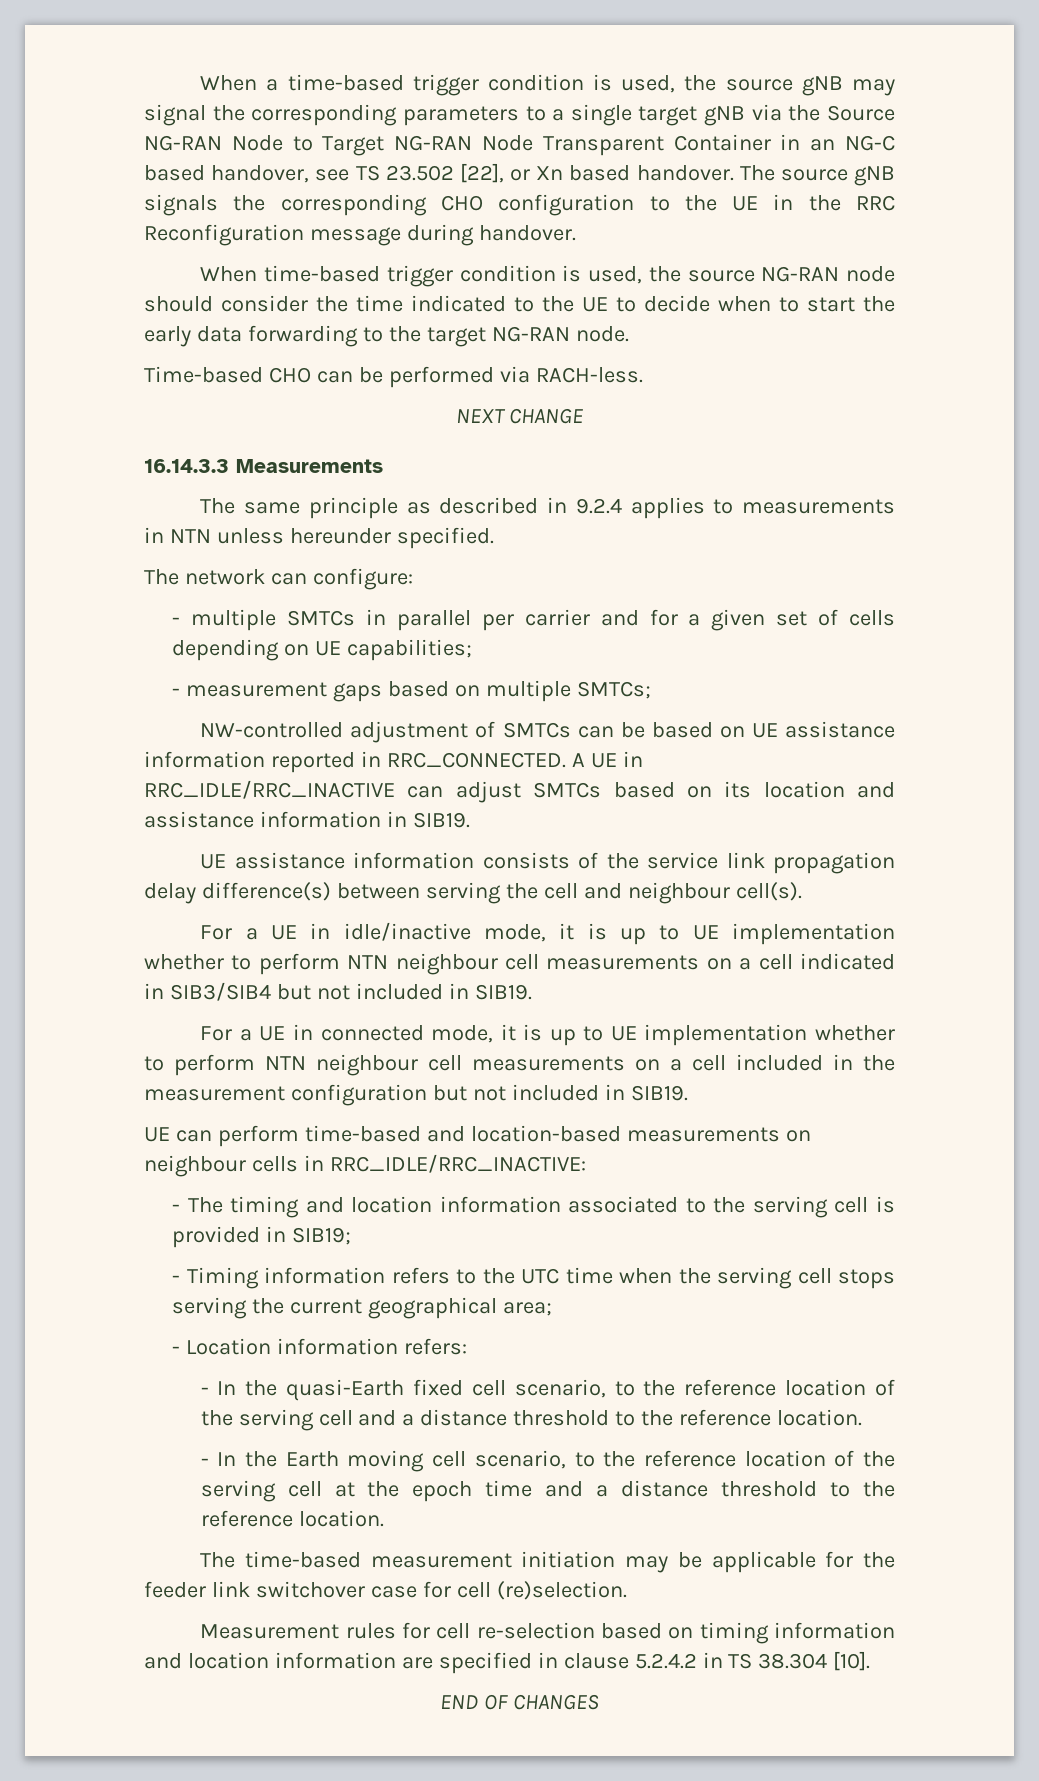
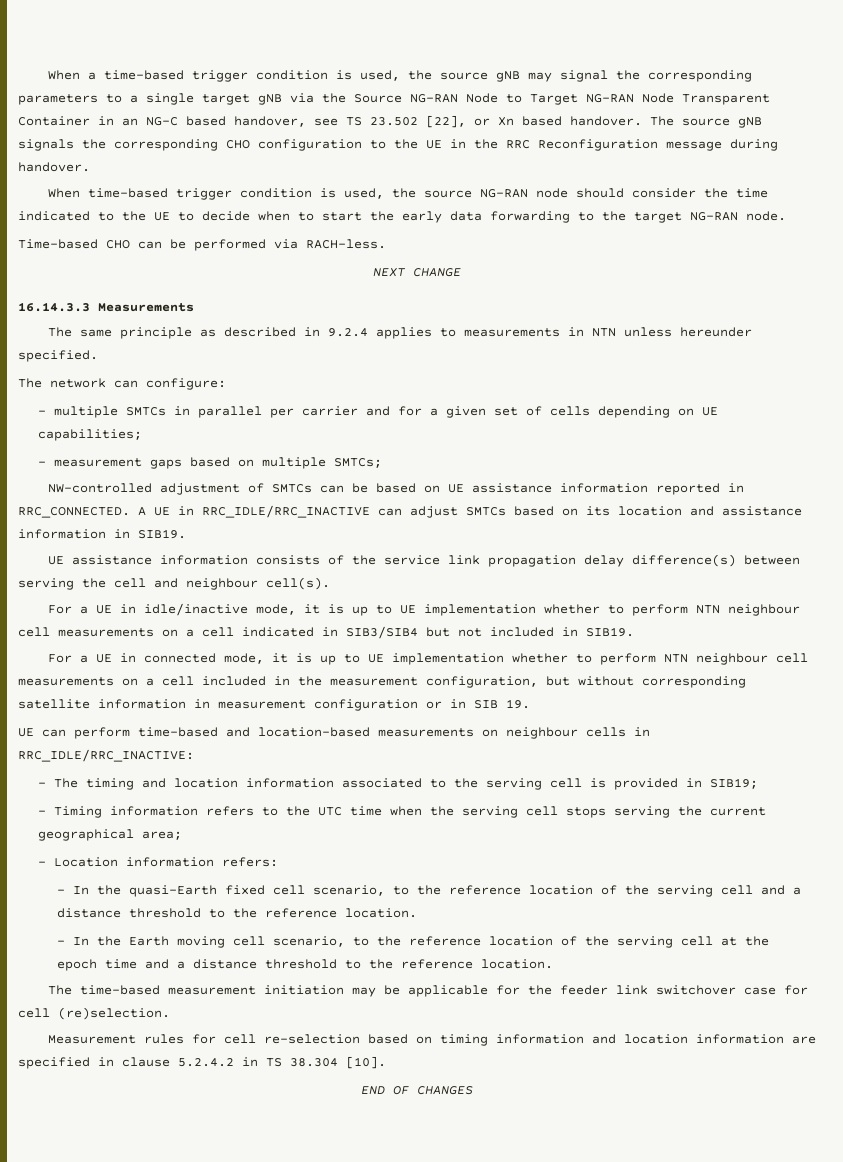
- For a UE in connected mode, it is up to UE implementation whether to perform NTN neighbour cell measurements on a cell included in the measurement configuration but not included in SIB19.
+ For a UE in connected mode, it is up to UE implementation whether to perform NTN neighbour cell measurements on a cell included in the measurement configuration, but without corresponding satellite information in measurement configuration or in SIB 19.

